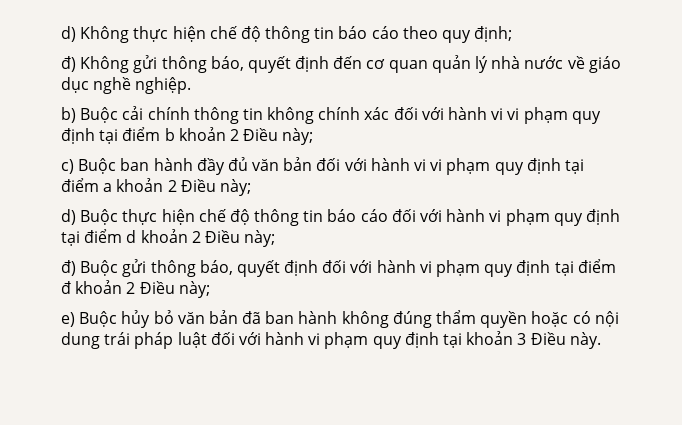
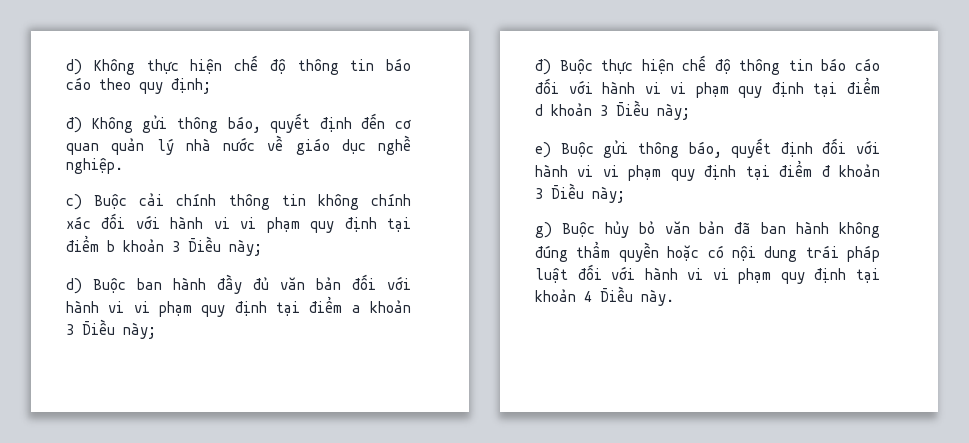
- b) Buộc cải chính thông tin không chính xác đối với hành vi vi phạm quy định tại điểm b khoản 2 Điều này;
- c) Buộc ban hành đầy đủ văn bản đối với hành vi vi phạm quy định tại điểm a khoản 2 Điều này;
- d) Buộc thực hiện chế độ thông tin báo cáo đối với hành vi phạm quy định tại điểm d khoản 2 Điều này;
- đ) Buộc gửi thông báo, quyết định đối với hành vi phạm quy định tại điểm đ khoản 2 Điều này;
- e) Buộc hủy bỏ văn bản đã ban hành không đúng thẩm quyền hoặc có nội dung trái pháp luật đối với hành vi phạm quy định tại khoản 3 Điều này.
+ c) Buộc cải chính thông tin không chính xác đối với hành vi vi phạm quy định tại điểm b khoản 3 Điều này;
+ d) Buộc ban hành đầy đủ văn bản đối với hành vi vi phạm quy định tại điểm a khoản 3 Điều này;
+ đ) Buộc thực hiện chế độ thông tin báo cáo đối với hành vi vi phạm quy định tại điểm d khoản 3 Điều này;
+ e) Buộc gửi thông báo, quyết định đối với hành vi vi phạm quy định tại điểm đ khoản 3 Điều này;
+ g) Buộc hủy bỏ văn bản đã ban hành không đúng thẩm quyền hoặc có nội dung trái pháp luật đối với hành vi vi phạm quy định tại khoản 4 Điều này.

